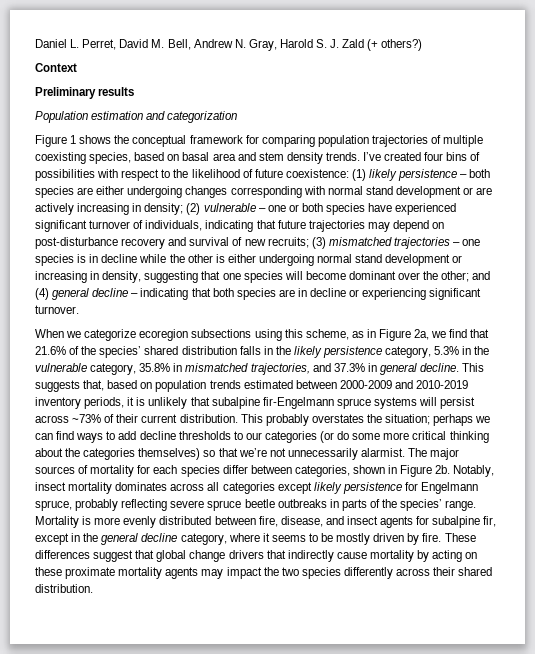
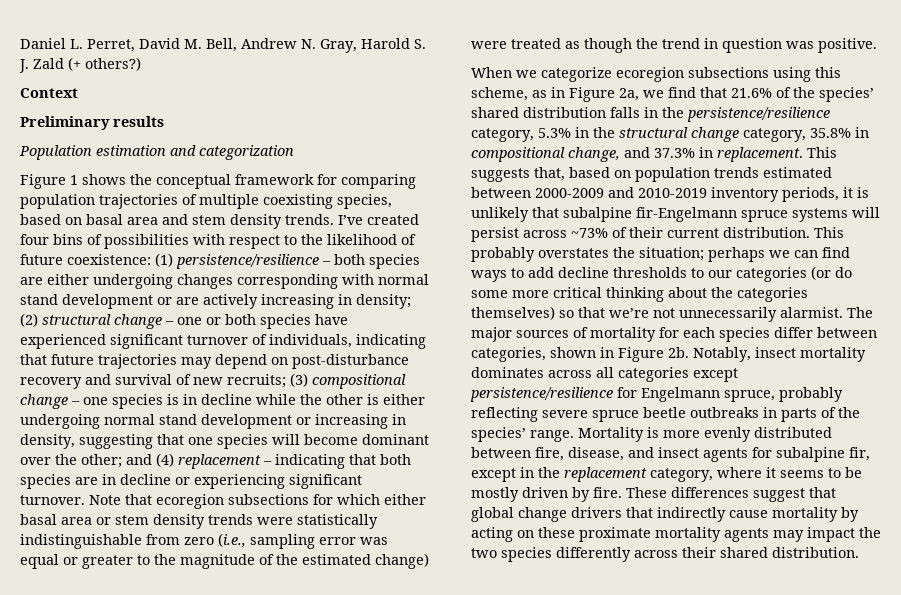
- (1) likely persistence – both species are either undergoing changes corresponding with normal stand development or are actively increasing in density;
+ (1) persistence/resilience – both species are either undergoing changes corresponding with normal stand development or are actively increasing in density;
- (2) vulnerable – one or both species have experienced significant turnover of individuals, indicating that future trajectories may depend on post-disturbance recovery and survival of new recruits;
+ (2) structural change – one or both species have experienced significant turnover of individuals, indicating that future trajectories may depend on post-disturbance recovery and survival of new recruits;
- (3) mismatched trajectories – one species is in decline while the other is either undergoing normal stand development or increasing in density, suggesting that one species will become dominant over the other;
+ (3) compositional change – one species is in decline while the other is either undergoing normal stand development or increasing in density, suggesting that one species will become dominant over the other;
- and (4) general decline – indicating that both species are in decline or experiencing significant turnover.
+ and (4) replacement – indicating that both species are in decline or experiencing significant turnover. Note that ecoregion subsections for which either basal area or stem density trends were statistically indistinguishable from zero (i.e., sampling error was equal or greater to the magnitude of the estimated change) were treated as though the trend in question was positive.
- When we categorize ecoregion subsections using this scheme, as in Figure 2a, we find that 21.6% of the species’ shared distribution falls in the likely persistence category, 5.3% in the vulnerable category, 35.8% in mismatched trajectories, and 37.3% in general decline.
+ When we categorize ecoregion subsections using this scheme, as in Figure 2a, we find that 21.6% of the species’ shared distribution falls in the persistence/resilience category, 5.3% in the structural change category, 35.8% in compositional change, and 37.3% in replacement.
- Notably, insect mortality dominates across all categories except likely persistence for Engelmann spruce, probably reflecting severe spruce beetle outbreaks in parts of the species’ range.
+ Notably, insect mortality dominates across all categories except persistence/resilience for Engelmann spruce, probably reflecting severe spruce beetle outbreaks in parts of the species’ range.
- Mortality is more evenly distributed between fire, disease, and insect agents for subalpine fir, except in the general decline category, where it seems to be mostly driven by fire.
+ Mortality is more evenly distributed between fire, disease, and insect agents for subalpine fir, except in the replacement category, where it seems to be mostly driven by fire.

